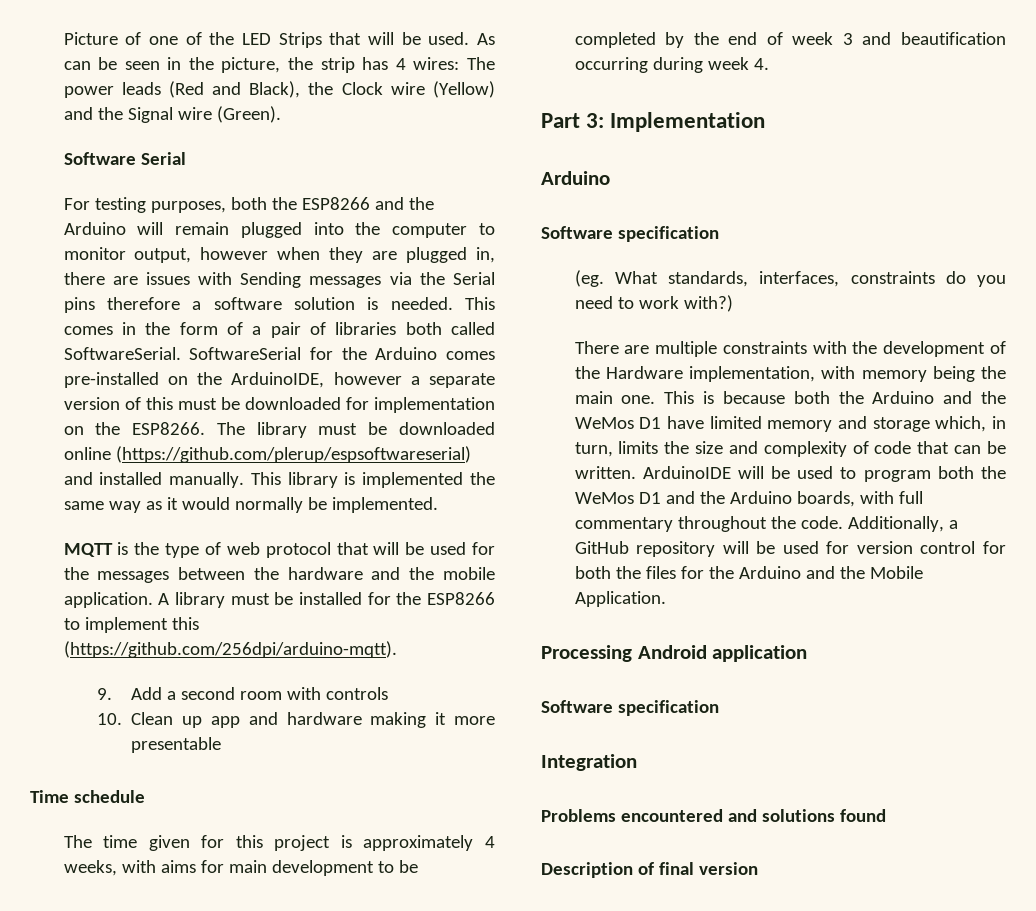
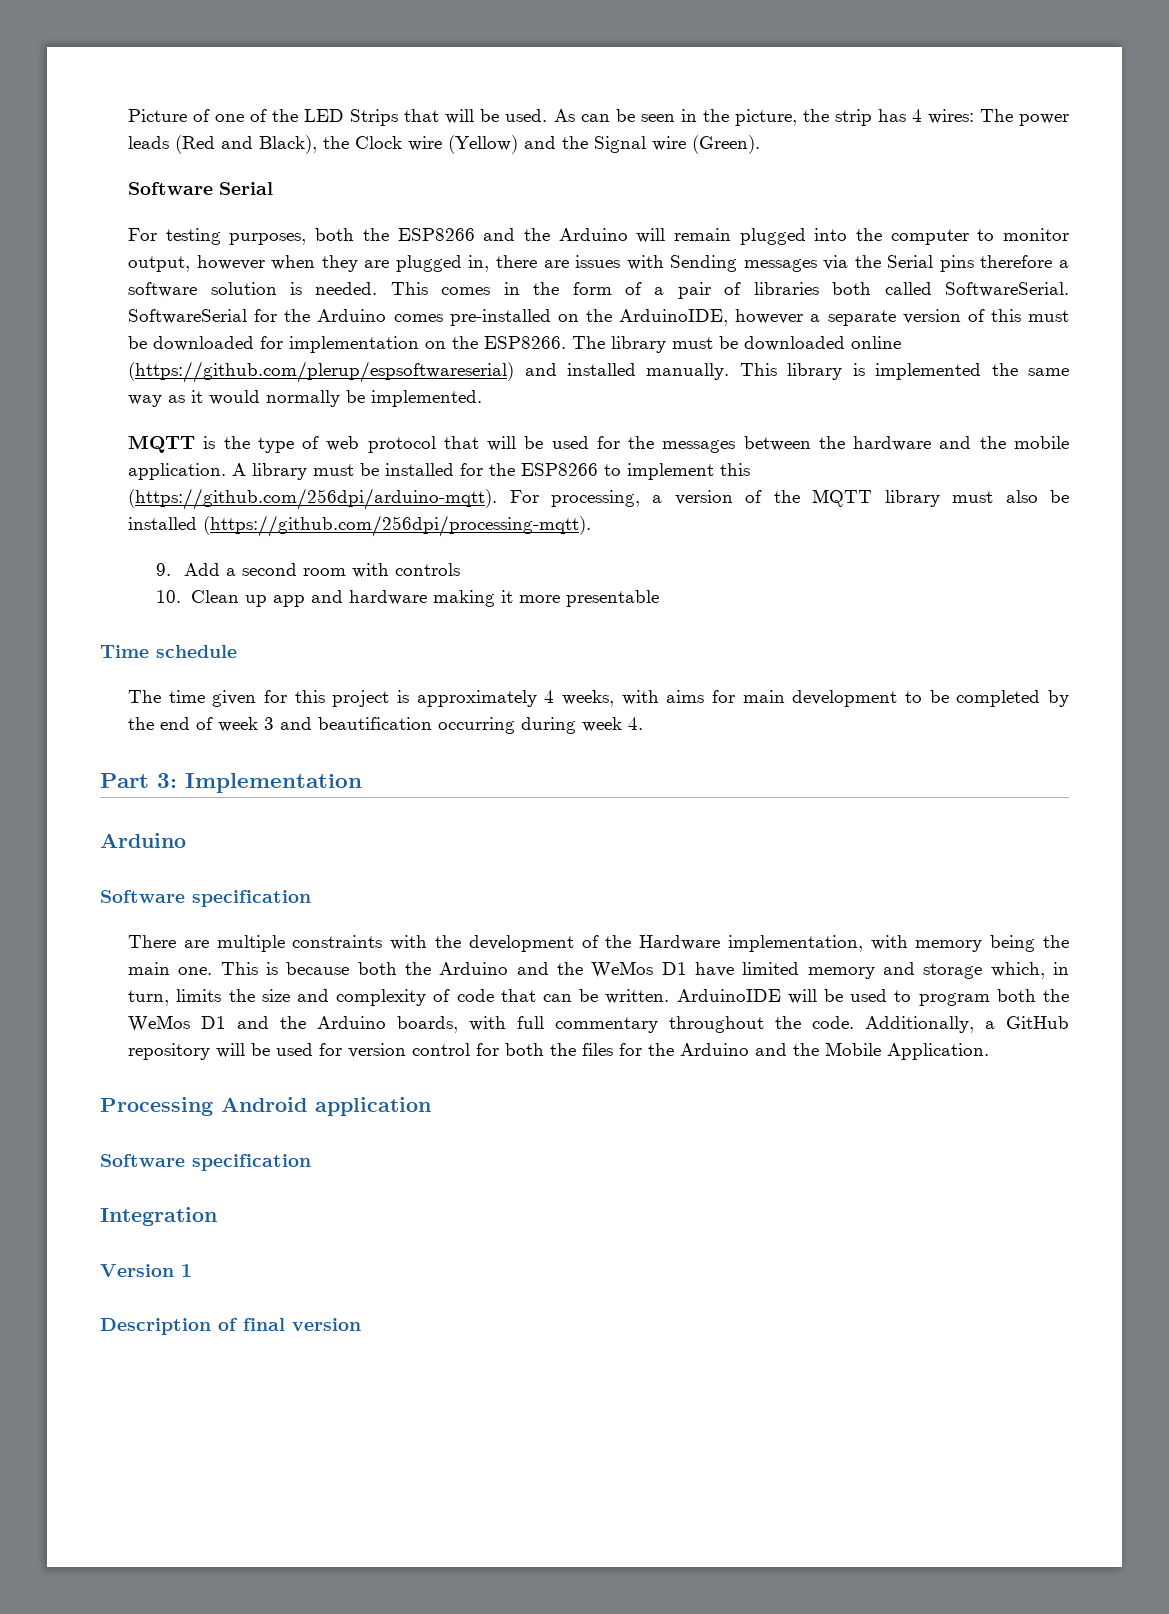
- A library must be installed for the ESP8266 to implement this (https://github.com/256dpi/arduino-mqtt).
+ A library must be installed for the ESP8266 to implement this (https://github.com/256dpi/arduino-mqtt). For processing, a version of the MQTT library must also be installed (https://github.com/256dpi/processing-mqtt).
- (eg. What standards, interfaces, constraints do you need to work with?)
- Problems encountered and solutions found
+ Version 1

